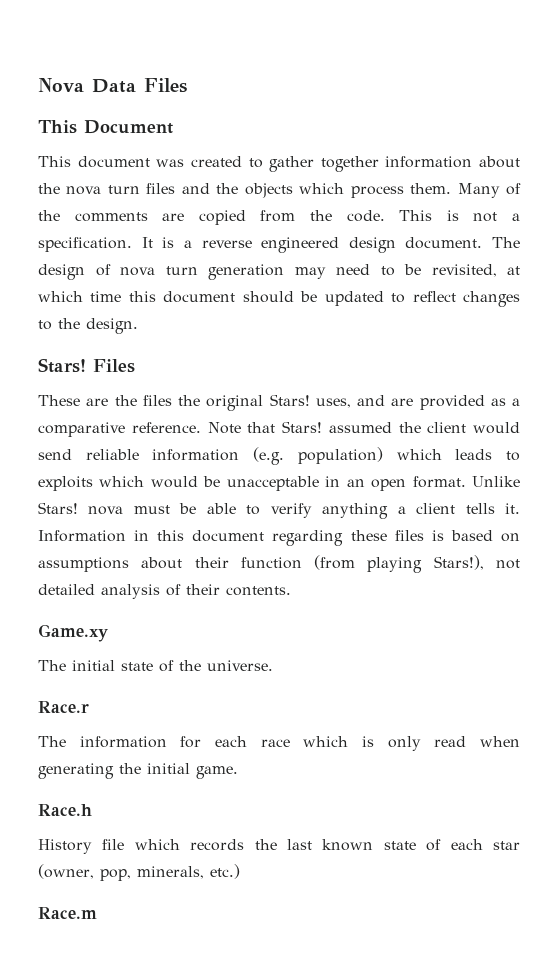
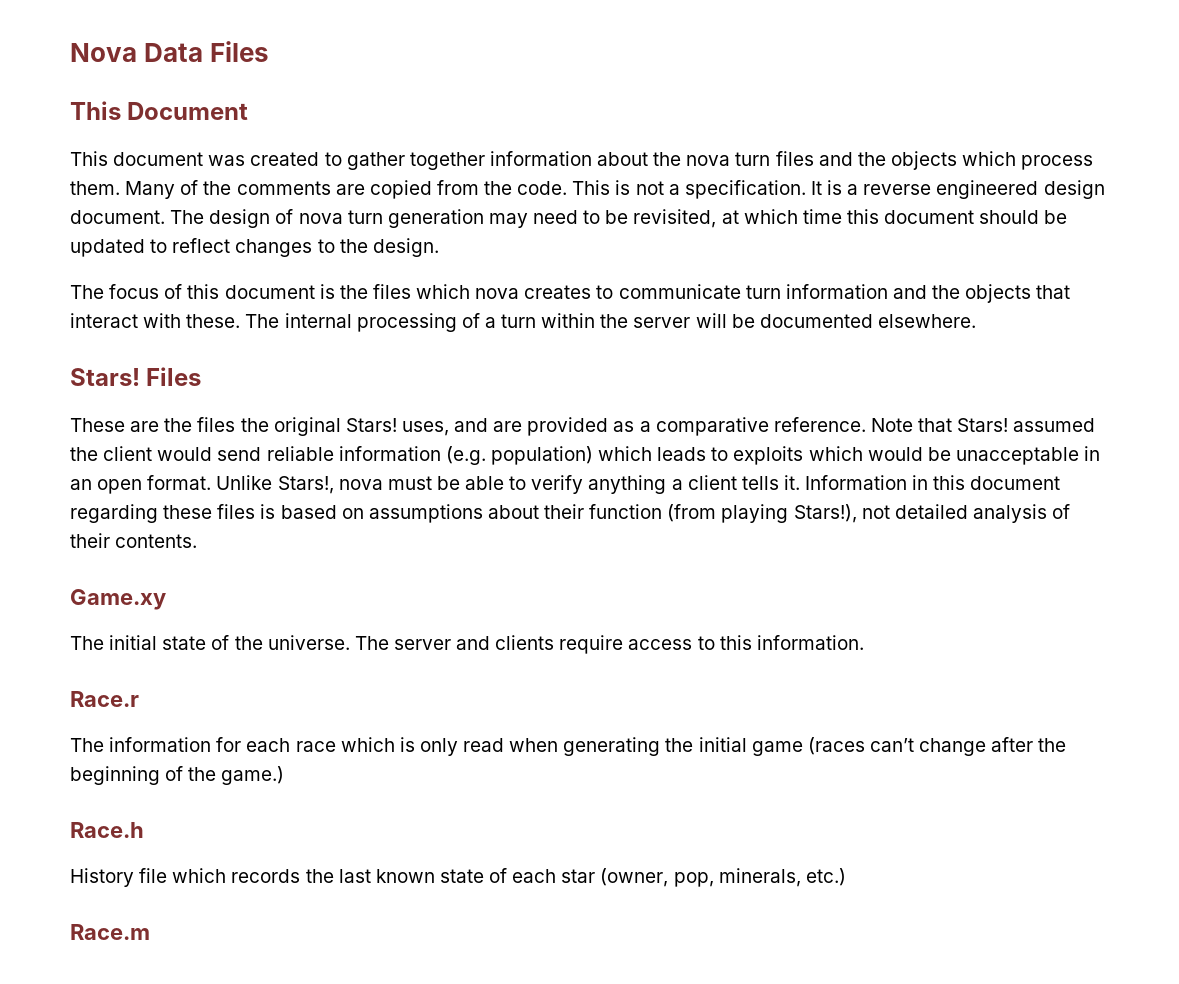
+ The focus of this document is the files which nova creates to communicate turn information and the objects that interact with these. The internal processing of a turn within the server will be documented elsewhere.
- Unlike Stars! nova must be able to verify anything a client tells it.
+ Unlike Stars!, nova must be able to verify anything a client tells it.
+ The server and clients require access to this information.
- The information for each race which is only read when generating the initial game.
+ The information for each race which is only read when generating the initial game (races can’t change after the beginning of the game.)

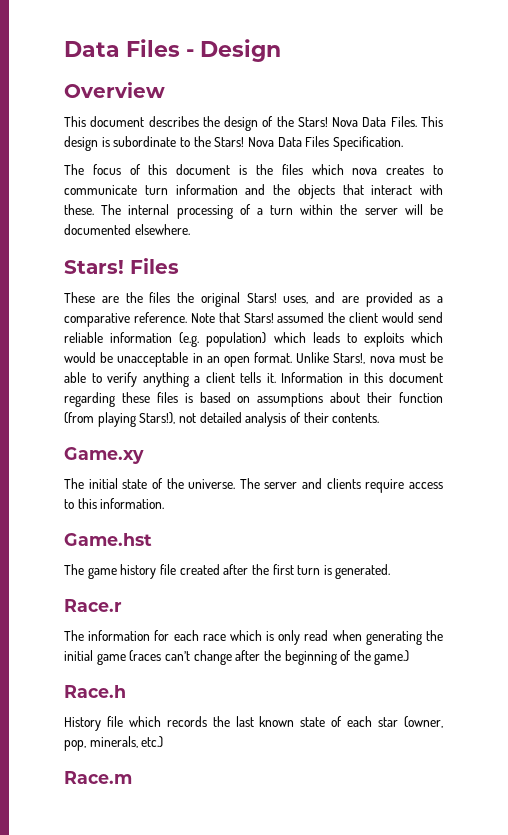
- Nova Data Files
- This Document
- This document was created to gather together information about the nova turn files and the objects which process them. Many of the comments are copied from the code. This is not a specification. It is a reverse engineered design document. The design of nova turn generation may need to be revisited, at which time this document should be updated to reflect changes to the design.
+ Data Files - Design
+ Overview
+ This document describes the design of the Stars! Nova Data Files. This design is subordinate to the Stars! Nova Data Files Specification.
+ Game.hst
+ The game history file created after the first turn is generated.

